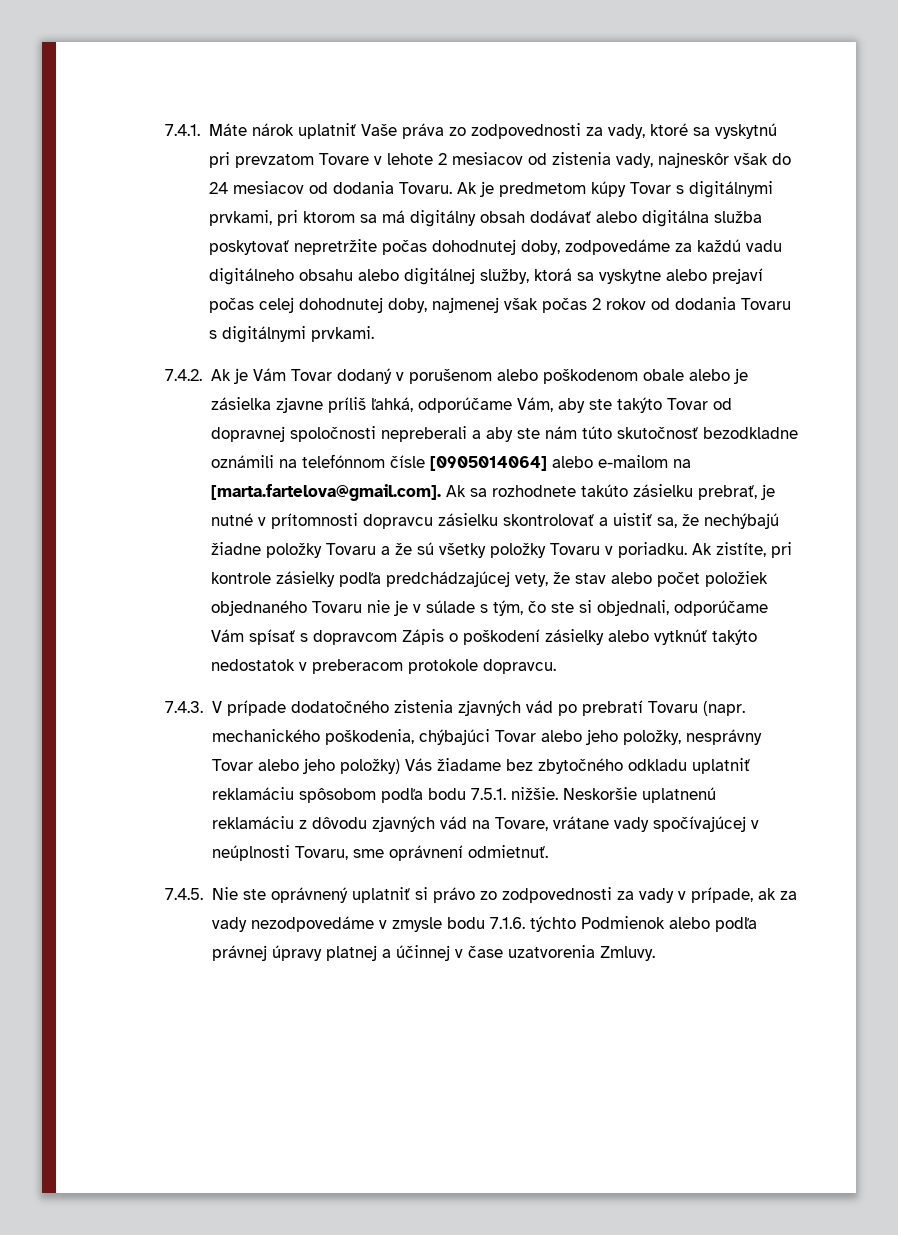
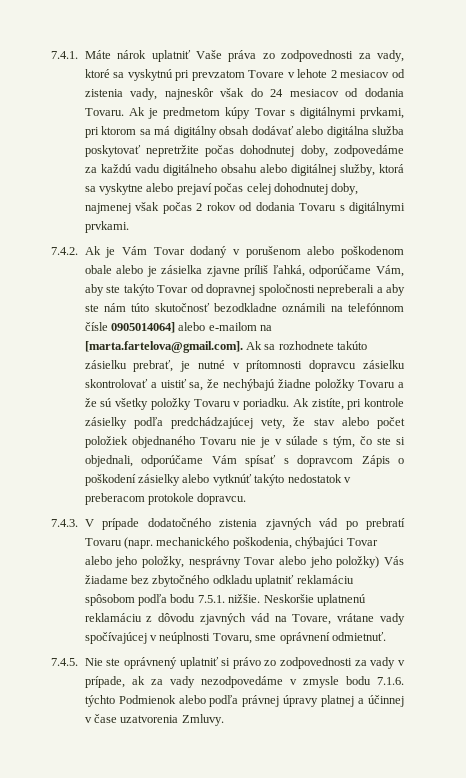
- 7.4.2. Ak je Vám Tovar dodaný v porušenom alebo poškodenom obale alebo je zásielka zjavne príliš ľahká, odporúčame Vám, aby ste takýto Tovar od dopravnej spoločnosti nepreberali a aby ste nám túto skutočnosť bezodkladne oznámili na telefónnom čísle [0905014064] alebo e-mailom na [marta.fartelova@gmail.com]. Ak sa rozhodnete takúto zásielku prebrať, je nutné v prítomnosti dopravcu zásielku skontrolovať a uistiť sa, že nechýbajú žiadne položky Tovaru a že sú všetky položky Tovaru v poriadku.
+ 7.4.2. Ak je Vám Tovar dodaný v porušenom alebo poškodenom obale alebo je zásielka zjavne príliš ľahká, odporúčame Vám, aby ste takýto Tovar od dopravnej spoločnosti nepreberali a aby ste nám túto skutočnosť bezodkladne oznámili na telefónnom čísle 0905014064] alebo e-mailom na [marta.fartelova@gmail.com]. Ak sa rozhodnete takúto zásielku prebrať, je nutné v prítomnosti dopravcu zásielku skontrolovať a uistiť sa, že nechýbajú žiadne položky Tovaru a že sú všetky položky Tovaru v poriadku.

